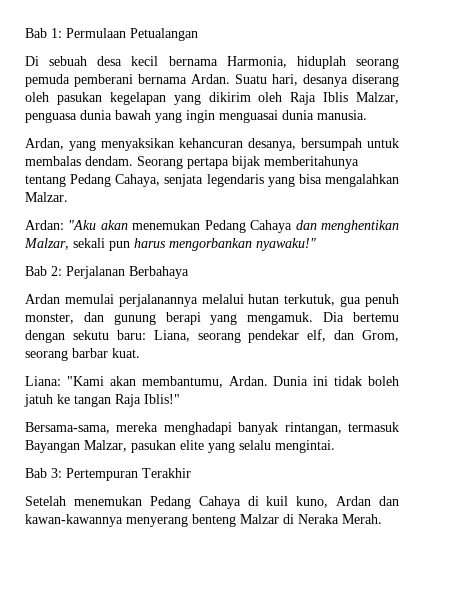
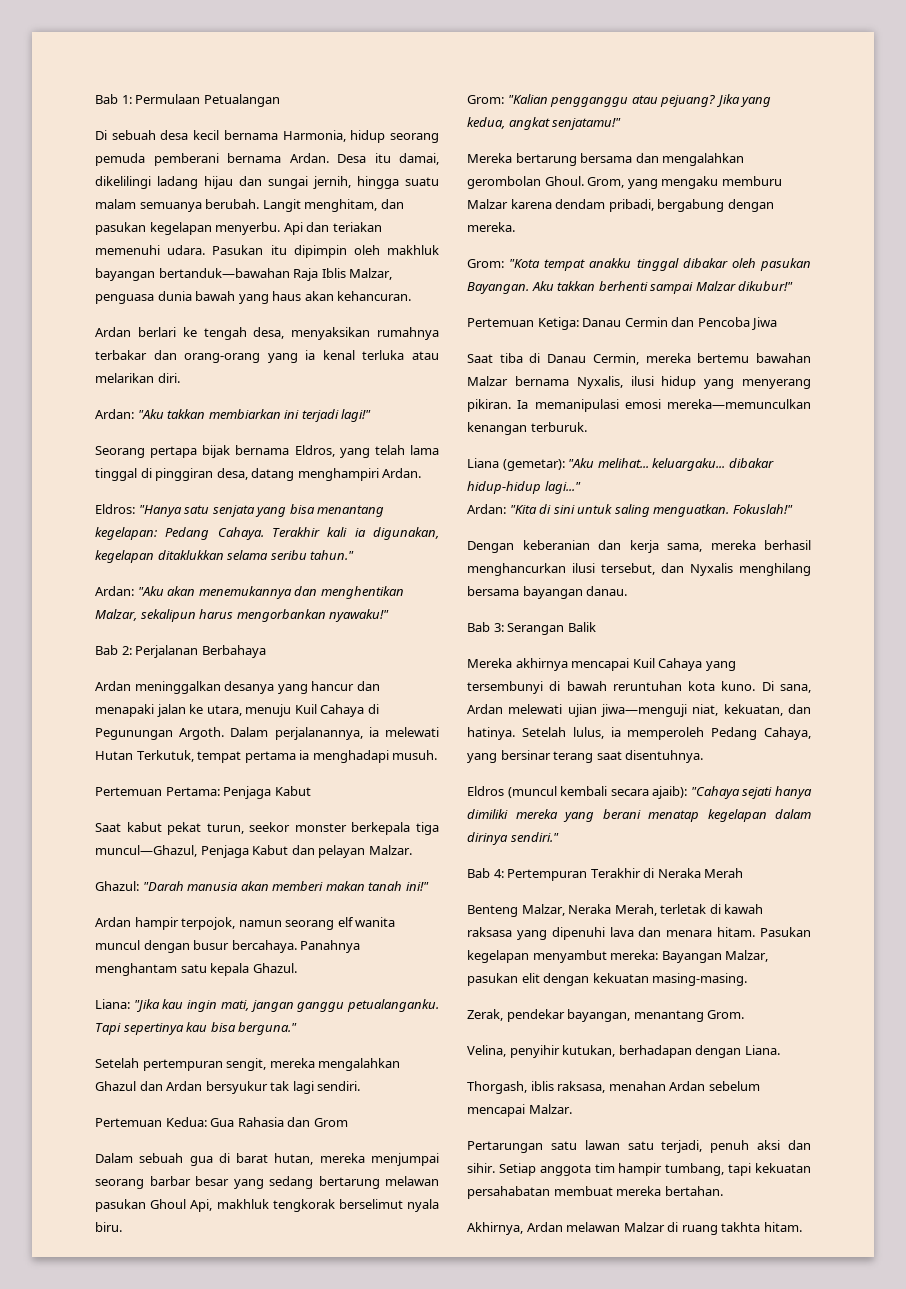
- Di sebuah desa kecil bernama Harmonia, hiduplah seorang pemuda pemberani bernama Ardan.
+ Di sebuah desa kecil bernama Harmonia, hidup seorang pemuda pemberani bernama Ardan.
- Suatu hari, desanya diserang oleh pasukan kegelapan yang dikirim oleh Raja Iblis Malzar, penguasa dunia bawah yang ingin menguasai dunia manusia.
- Ardan, yang menyaksikan kehancuran desanya, bersumpah untuk membalas dendam. Seorang pertapa bijak memberitahunya tentang Pedang Cahaya, senjata legendaris yang bisa mengalahkan Malzar.
+ Desa itu damai, dikelilingi ladang hijau dan sungai jernih, hingga suatu malam semuanya berubah. Langit menghitam, dan pasukan kegelapan menyerbu. Api dan teriakan memenuhi udara. Pasukan itu dipimpin oleh makhluk bayangan bertanduk—bawahan Raja Iblis Malzar, penguasa dunia bawah yang haus akan kehancuran.
+ Ardan berlari ke tengah desa, menyaksikan rumahnya terbakar dan orang-orang yang ia kenal terluka atau melarikan diri.
+ Ardan: "Aku takkan membiarkan ini terjadi lagi!"
+ Seorang pertapa bijak bernama Eldros, yang telah lama tinggal di pinggiran desa, datang menghampiri Ardan.
+ Eldros: "Hanya satu senjata yang bisa menantang kegelapan: Pedang Cahaya. Terakhir kali ia digunakan, kegelapan ditaklukkan selama seribu tahun."
- Ardan: "Aku akan menemukan Pedang Cahaya dan menghentikan Malzar, sekali pun harus mengorbankan nyawaku!"
+ Ardan: "Aku akan menemukannya dan menghentikan Malzar, sekalipun harus mengorbankan nyawaku!"
- Ardan memulai perjalanannya melalui hutan terkutuk, gua penuh monster, dan gunung berapi yang mengamuk. Dia bertemu dengan sekutu baru: Liana, seorang pendekar elf, dan Grom, seorang barbar kuat.
- Liana: "Kami akan membantumu, Ardan. Dunia ini tidak boleh jatuh ke tangan Raja Iblis!"
- Bersama-sama, mereka menghadapi banyak rintangan, termasuk Bayangan Malzar, pasukan elite yang selalu mengintai.
- Bab 3: Pertempuran Terakhir
- Setelah menemukan Pedang Cahaya di kuil kuno, Ardan dan kawan-kawannya menyerang benteng Malzar di Neraka Merah.
+ Ardan meninggalkan desanya yang hancur dan menapaki jalan ke utara, menuju Kuil Cahaya di Pegunungan Argoth. Dalam perjalanannya, ia melewati Hutan Terkutuk, tempat pertama ia menghadapi musuh.
+ Pertemuan Pertama: Penjaga Kabut
+ Saat kabut pekat turun, seekor monster berkepala tiga muncul—Ghazul, Penjaga Kabut dan pelayan Malzar.
+ Ghazul: "Darah manusia akan memberi makan tanah ini!"
+ Ardan hampir terpojok, namun seorang elf wanita muncul dengan busur bercahaya. Panahnya menghantam satu kepala Ghazul.
+ Liana: "Jika kau ingin mati, jangan ganggu petualanganku. Tapi sepertinya kau bisa berguna."
+ Setelah pertempuran sengit, mereka mengalahkan Ghazul dan Ardan bersyukur tak lagi sendiri.
+ Pertemuan Kedua: Gua Rahasia dan Grom
+ Dalam sebuah gua di barat hutan, mereka menjumpai seorang barbar besar yang sedang bertarung melawan pasukan Ghoul Api, makhluk tengkorak berselimut nyala biru.
+ Grom: "Kalian pengganggu atau pejuang? Jika yang kedua, angkat senjatamu!"
+ Mereka bertarung bersama dan mengalahkan gerombolan Ghoul. Grom, yang mengaku memburu Malzar karena dendam pribadi, bergabung dengan mereka.
+ Grom: "Kota tempat anakku tinggal dibakar oleh pasukan Bayangan. Aku takkan berhenti sampai Malzar dikubur!"
+ Pertemuan Ketiga: Danau Cermin dan Pencoba Jiwa
+ Saat tiba di Danau Cermin, mereka bertemu bawahan Malzar bernama Nyxalis, ilusi hidup yang menyerang pikiran. Ia memanipulasi emosi mereka—memunculkan kenangan terburuk.
+ Liana (gemetar): "Aku melihat... keluargaku... dibakar hidup-hidup lagi..."
+ Ardan: "Kita di sini untuk saling menguatkan. Fokuslah!"
+ Dengan keberanian dan kerja sama, mereka berhasil menghancurkan ilusi tersebut, dan Nyxalis menghilang bersama bayangan danau.
+ Bab 3: Serangan Balik
+ Mereka akhirnya mencapai Kuil Cahaya yang tersembunyi di bawah reruntuhan kota kuno. Di sana, Ardan melewati ujian jiwa—menguji niat, kekuatan, dan hatinya. Setelah lulus, ia memperoleh Pedang Cahaya, yang bersinar terang saat disentuhnya.
+ Eldros (muncul kembali secara ajaib): "Cahaya sejati hanya dimiliki mereka yang berani menatap kegelapan dalam dirinya sendiri."
+ Bab 4: Pertempuran Terakhir di Neraka Merah
+ Benteng Malzar, Neraka Merah, terletak di kawah raksasa yang dipenuhi lava dan menara hitam. Pasukan kegelapan menyambut mereka: Bayangan Malzar, pasukan elit dengan kekuatan masing-masing.
+ Zerak, pendekar bayangan, menantang Grom.
+ Velina, penyihir kutukan, berhadapan dengan Liana.
+ Thorgash, iblis raksasa, menahan Ardan sebelum mencapai Malzar.
+ Pertarungan satu lawan satu terjadi, penuh aksi dan sihir. Setiap anggota tim hampir tumbang, tapi kekuatan persahabatan membuat mereka bertahan.
+ Akhirnya, Ardan melawan Malzar di ruang takhta hitam.

